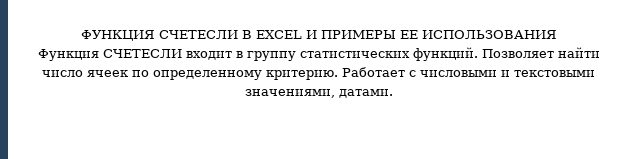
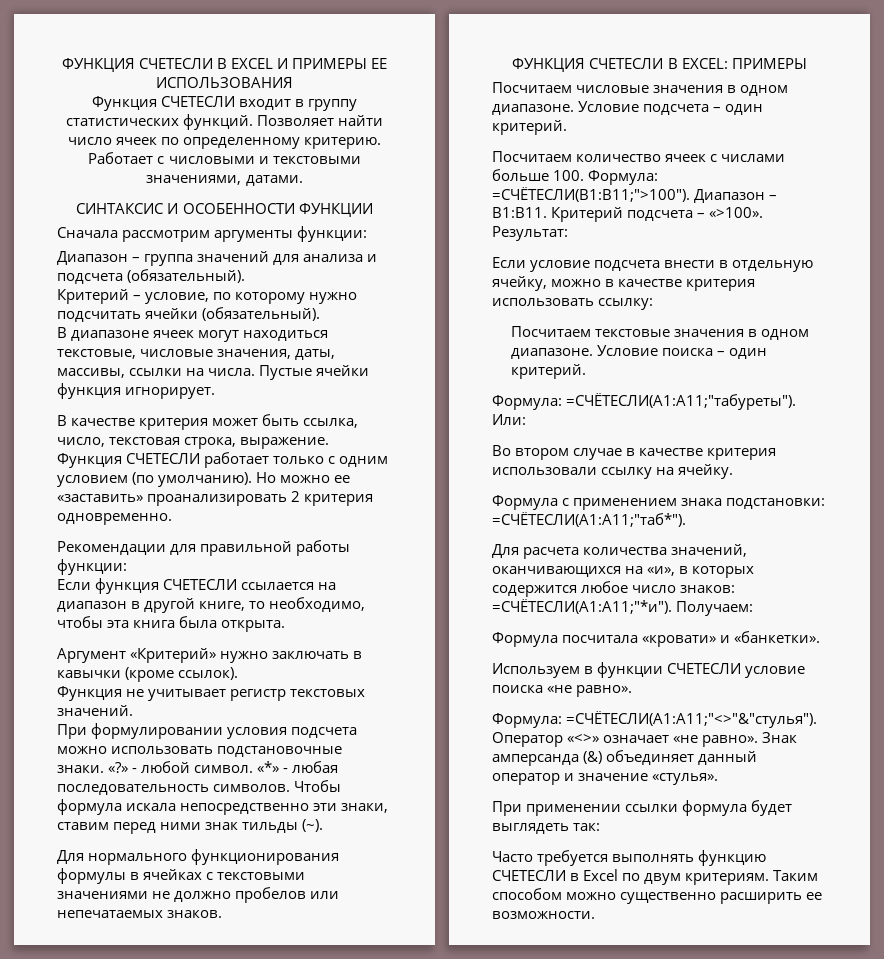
+ СИНТАКСИС И ОСОБЕННОСТИ ФУНКЦИИ
+ Сначала рассмотрим аргументы функции:
+ Диапазон – группа значений для анализа и подсчета (обязательный).
+ Критерий – условие, по которому нужно подсчитать ячейки (обязательный).
+ В диапазоне ячеек могут находиться текстовые, числовые значения, даты, массивы, ссылки на числа. Пустые ячейки функция игнорирует.
+ В качестве критерия может быть ссылка, число, текстовая строка, выражение. Функция СЧЕТЕСЛИ работает только с одним условием (по умолчанию). Но можно ее «заставить» проанализировать 2 критерия одновременно.
+ Рекомендации для правильной работы функции:
+ Если функция СЧЕТЕСЛИ ссылается на диапазон в другой книге, то необходимо, чтобы эта книга была открыта.
+ Аргумент «Критерий» нужно заключать в кавычки (кроме ссылок).
+ Функция не учитывает регистр текстовых значений.
+ При формулировании условия подсчета можно использовать подстановочные знаки. «?» - любой символ. «*» - любая последовательность символов. Чтобы формула искала непосредственно эти знаки, ставим перед ними знак тильды (~).
+ Для нормального функционирования формулы в ячейках с текстовыми значениями не должно пробелов или непечатаемых знаков.
+ ФУНКЦИЯ СЧЕТЕСЛИ В EXCEL: ПРИМЕРЫ
+ Посчитаем числовые значения в одном диапазоне. Условие подсчета – один критерий.
+ Посчитаем количество ячеек с числами больше 100. Формула: =СЧЁТЕСЛИ(B1:B11;">100"). Диапазон – В1:В11. Критерий подсчета – «>100». Результат:
+ Если условие подсчета внести в отдельную ячейку, можно в качестве критерия использовать ссылку:
+ Посчитаем текстовые значения в одном диапазоне. Условие поиска – один критерий.
+ Формула: =СЧЁТЕСЛИ(A1:A11;"табуреты"). Или:
+ Во втором случае в качестве критерия использовали ссылку на ячейку.
+ Формула с применением знака подстановки: =СЧЁТЕСЛИ(A1:A11;"таб*").
+ Для расчета количества значений, оканчивающихся на «и», в которых содержится любое число знаков: =СЧЁТЕСЛИ(A1:A11;"*и"). Получаем:
+ Формула посчитала «кровати» и «банкетки».
+ Используем в функции СЧЕТЕСЛИ условие поиска «не равно».
+ Формула: =СЧЁТЕСЛИ(A1:A11;"<>"&"стулья"). Оператор «<>» означает «не равно». Знак амперсанда (&) объединяет данный оператор и значение «стулья».
+ При применении ссылки формула будет выглядеть так:
+ Часто требуется выполнять функцию СЧЕТЕСЛИ в Excel по двум критериям. Таким способом можно существенно расширить ее возможности.

